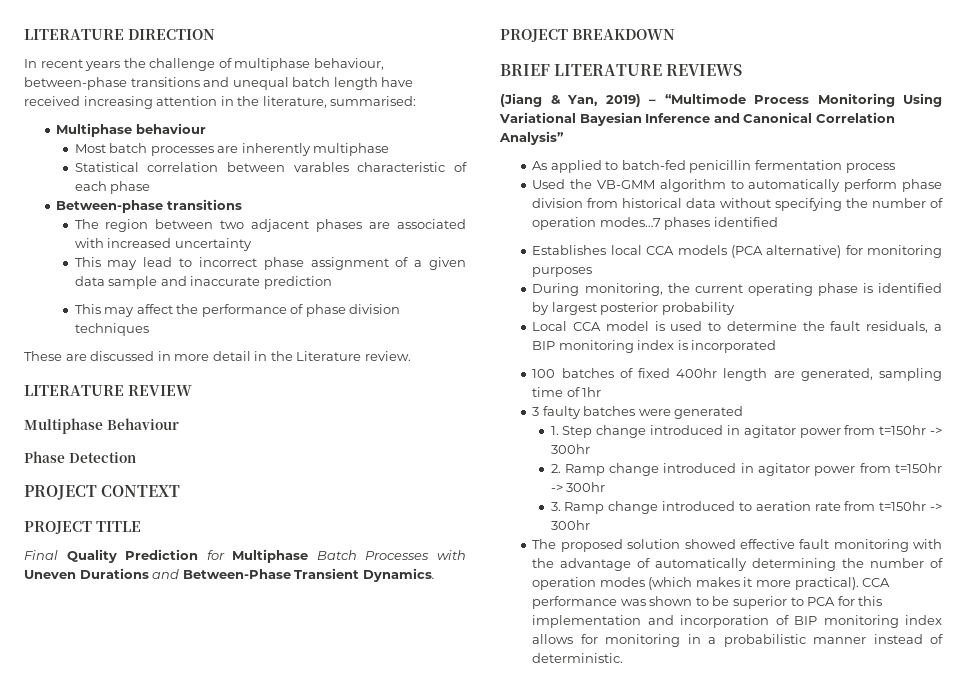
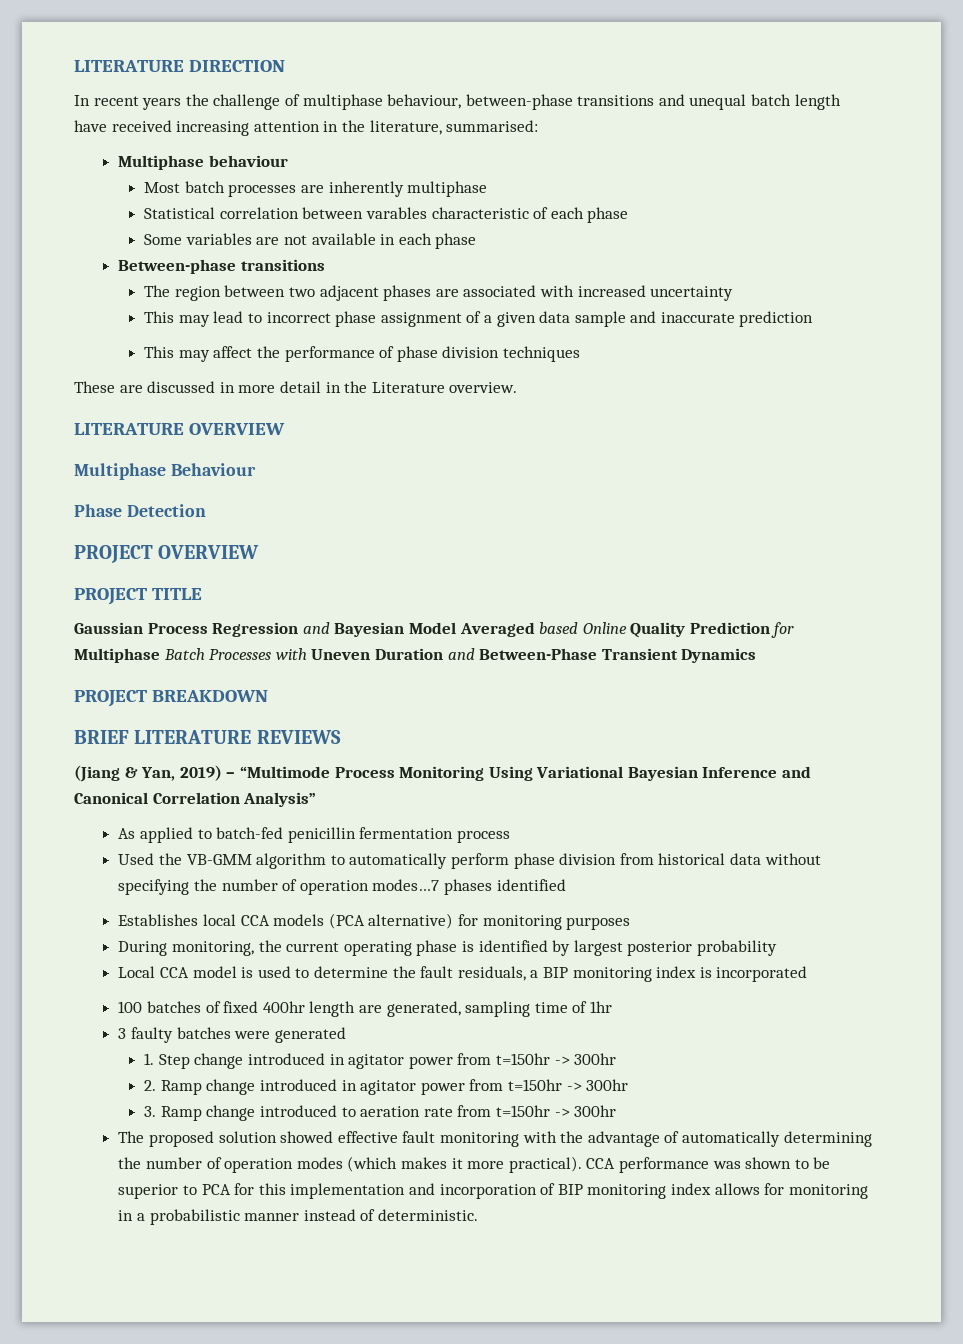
+ Some variables are not available in each phase
- These are discussed in more detail in the Literature review.
- LITERATURE REVIEW
+ These are discussed in more detail in the Literature overview.
+ LITERATURE OVERVIEW
- PROJECT CONTEXT
+ PROJECT OVERVIEW
- Final Quality Prediction for Multiphase Batch Processes with Uneven Durations and Between-Phase Transient Dynamics.
+ Gaussian Process Regression and Bayesian Model Averaged based Online Quality Prediction for Multiphase Batch Processes with Uneven Duration and Between-Phase Transient Dynamics

